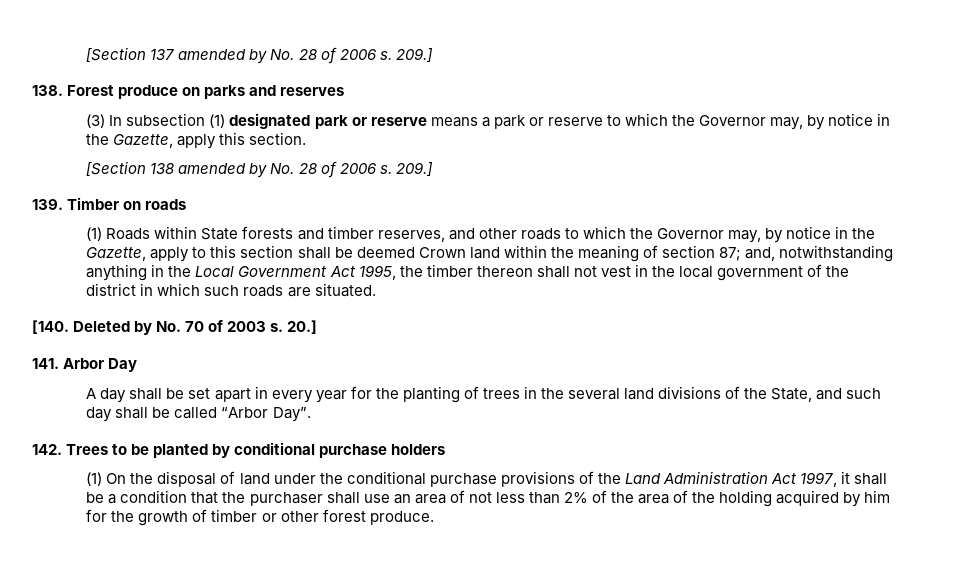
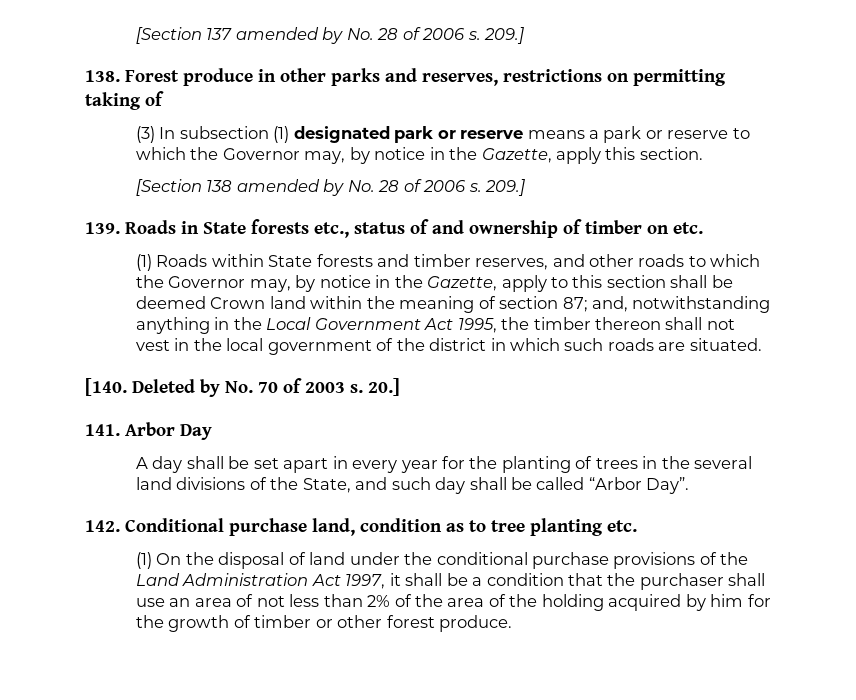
- 138. Forest produce on parks and reserves
+ 138. Forest produce in other parks and reserves, restrictions on permitting taking of
- 139. Timber on roads
+ 139. Roads in State forests etc., status of and ownership of timber on etc.
- 142. Trees to be planted by conditional purchase holders
+ 142. Conditional purchase land, condition as to tree planting etc.

